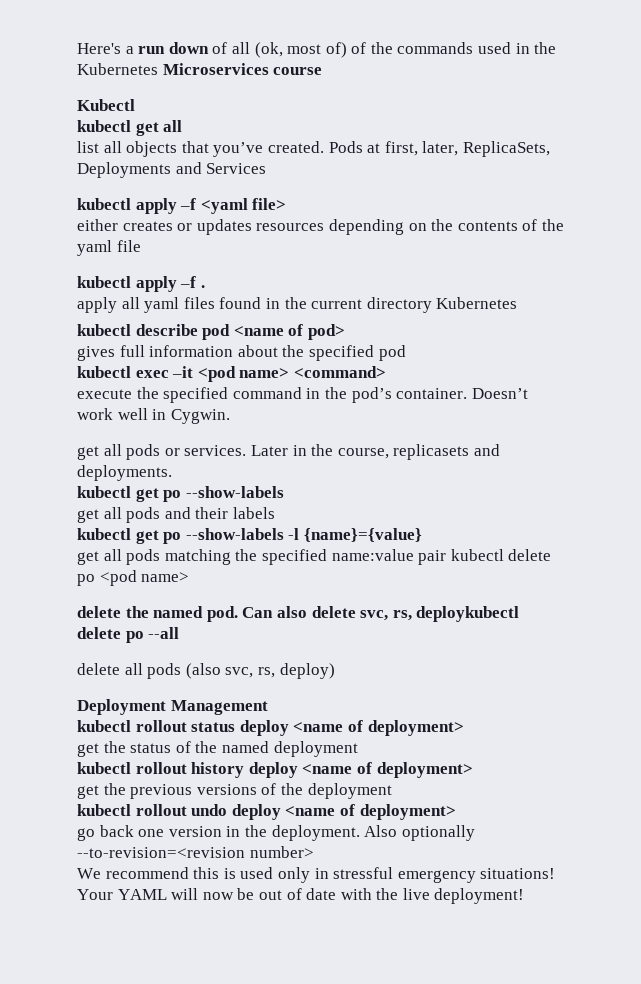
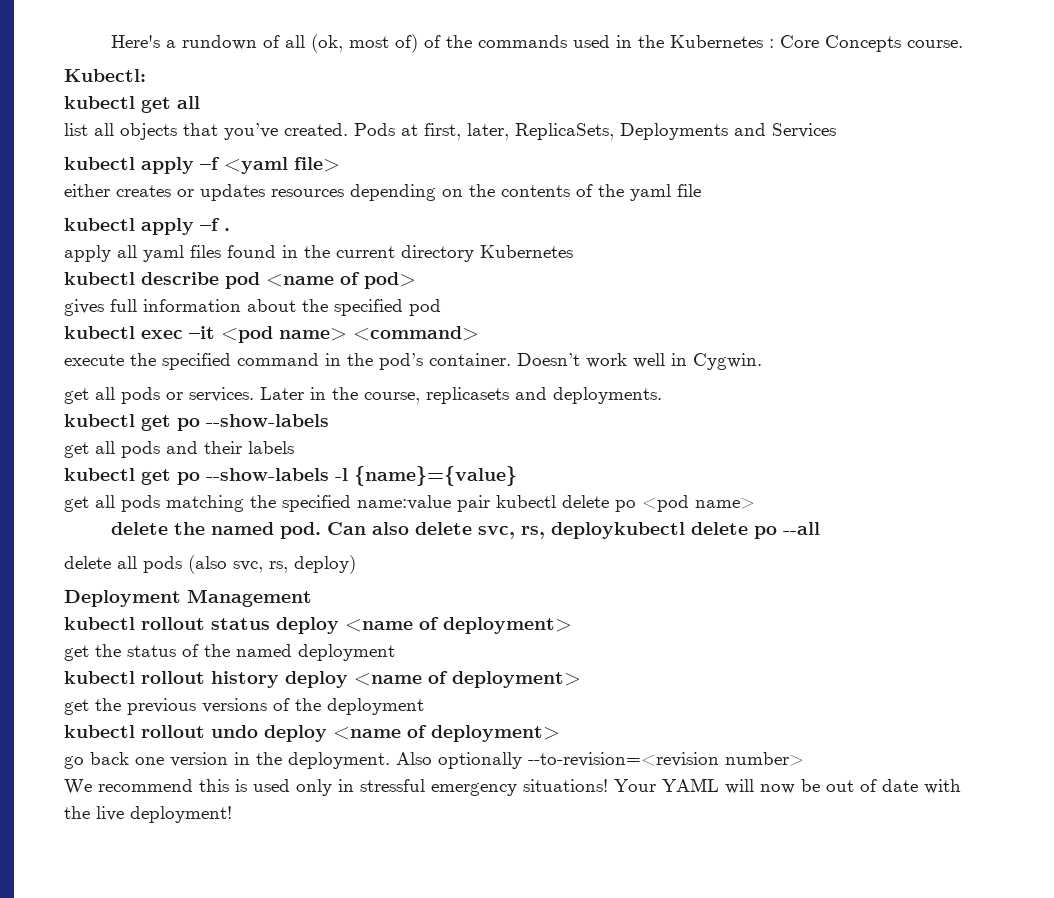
- Here's a run down of all (ok, most of) of the commands used in the Kubernetes Microservices course
- Kubectl
+ Here's a rundown of all (ok, most of) of the commands used in the Kubernetes : Core Concepts course.
+ Kubectl:

